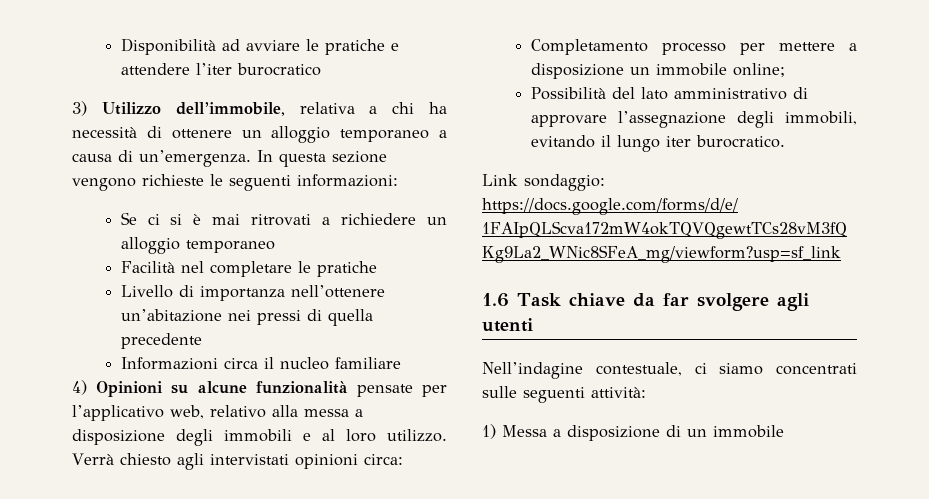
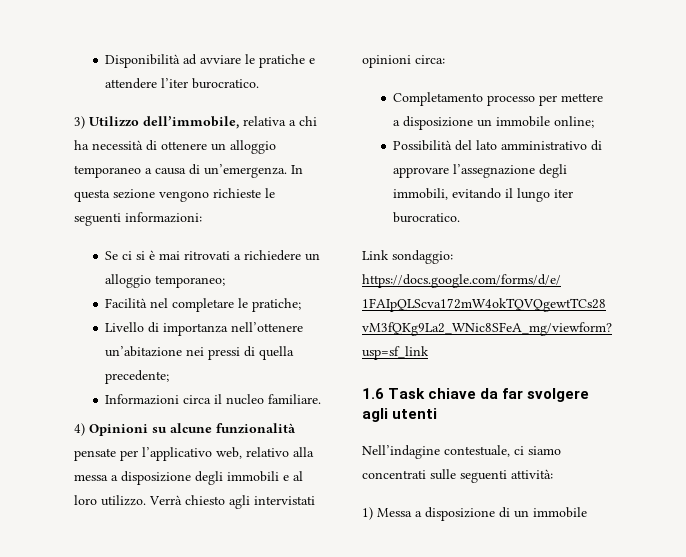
- Disponibilità ad avviare le pratiche e attendere l’iter burocratico
+ Disponibilità ad avviare le pratiche e attendere l’iter burocratico.
- Se ci si è mai ritrovati a richiedere un alloggio temporaneo
+ Se ci si è mai ritrovati a richiedere un alloggio temporaneo;
- Facilità nel completare le pratiche
+ Facilità nel completare le pratiche;
- Livello di importanza nell’ottenere un’abitazione nei pressi di quella precedente
+ Livello di importanza nell’ottenere un’abitazione nei pressi di quella precedente;
- Informazioni circa il nucleo familiare
+ Informazioni circa il nucleo familiare.

